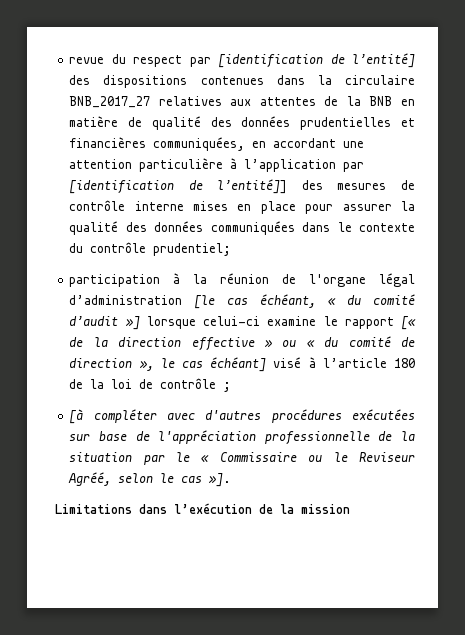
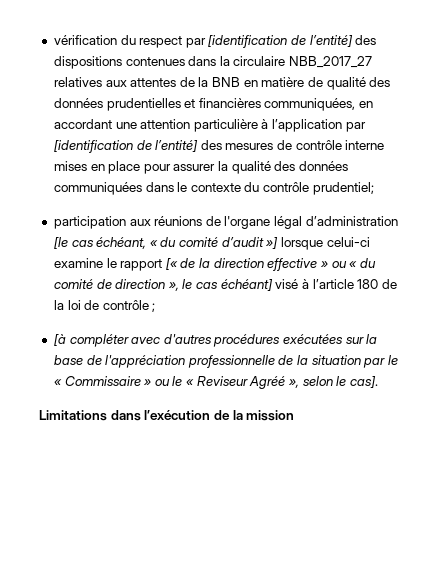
- revue du respect par [identification de l’entité] des dispositions contenues dans la circulaire BNB_2017_27 relatives aux attentes de la BNB en matière de qualité des données prudentielles et financières communiquées, en accordant une attention particulière à l’application par [identification de l’entité]] des mesures de contrôle interne mises en place pour assurer la qualité des données communiquées dans le contexte du contrôle prudentiel;
+ vérification du respect par [identification de l’entité] des dispositions contenues dans la circulaire NBB_2017_27 relatives aux attentes de la BNB en matière de qualité des données prudentielles et financières communiquées, en accordant une attention particulière à l’application par [identification de l’entité] des mesures de contrôle interne mises en place pour assurer la qualité des données communiquées dans le contexte du contrôle prudentiel;
- participation à la réunion de l'organe légal d’administration [le cas échéant, « du comité d’audit »] lorsque celui-ci examine le rapport [« de la direction effective » ou « du comité de direction », le cas échéant] visé à l’article 180 de la loi de contrôle ;
+ participation aux réunions de l'organe légal d’administration [le cas échéant, « du comité d’audit »] lorsque celui-ci examine le rapport [« de la direction effective » ou « du comité de direction », le cas échéant] visé à l’article 180 de la loi de contrôle ;
- [à compléter avec d'autres procédures exécutées sur base de l'appréciation professionnelle de la situation par le « Commissaire ou le Reviseur Agréé, selon le cas »].
+ [à compléter avec d'autres procédures exécutées sur la base de l'appréciation professionnelle de la situation par le « Commissaire » ou le « Reviseur Agréé », selon le cas].

